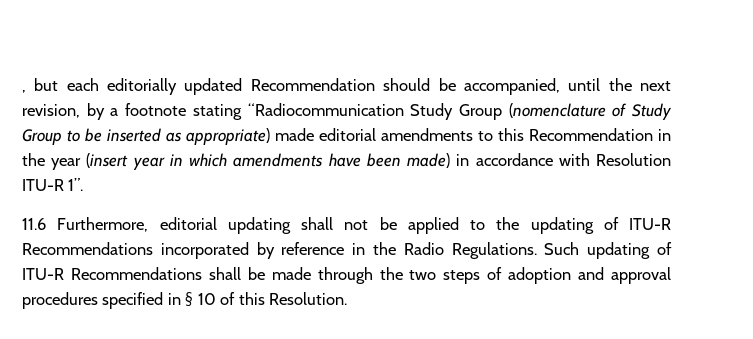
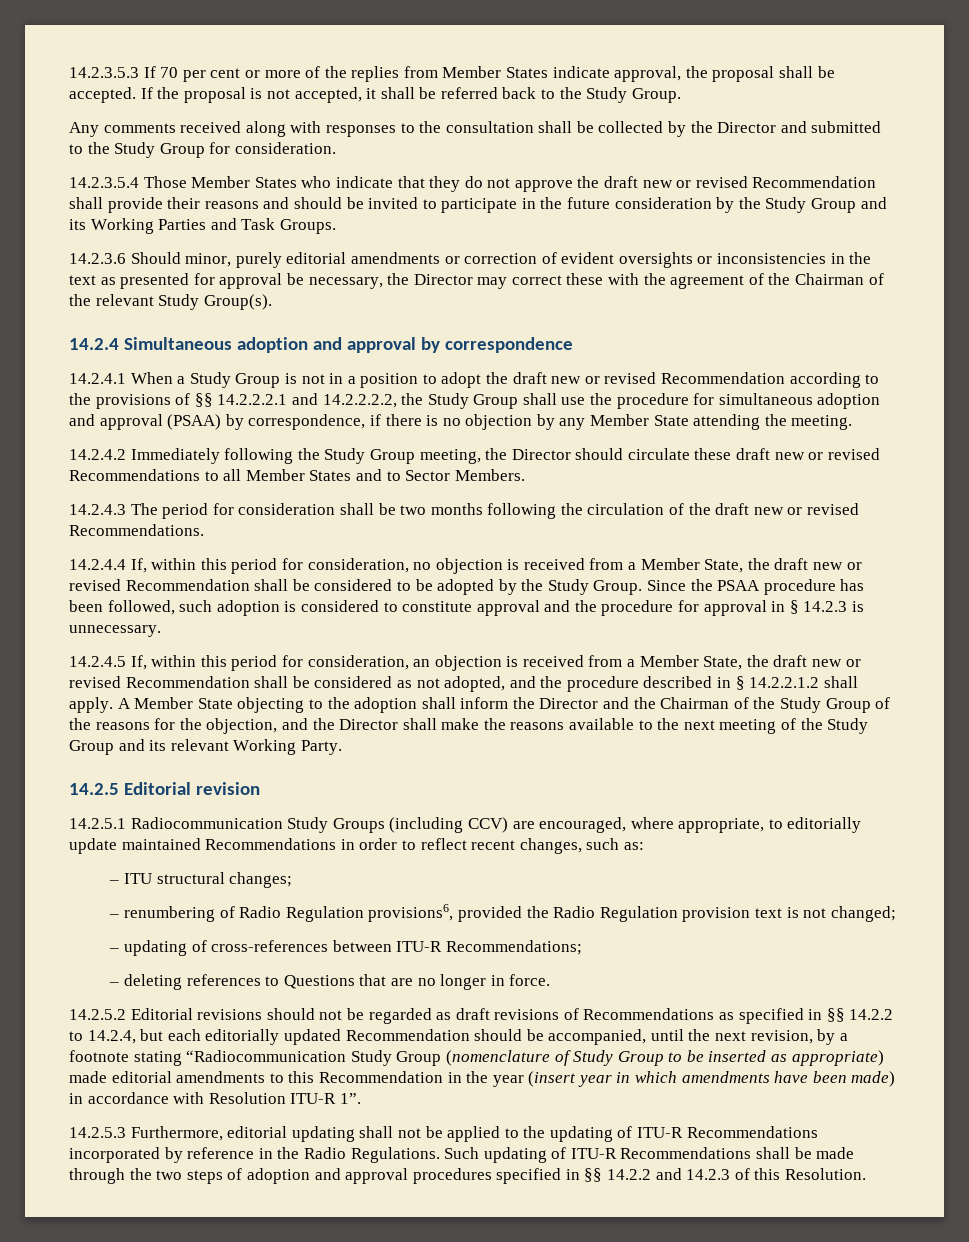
- , but each editorially updated Recommendation should be accompanied, until the next revision, by a footnote stating “Radiocommunication Study Group (nomenclature of Study Group to be inserted as appropriate) made editorial amendments to this Recommendation in the year (insert year in which amendments have been made) in accordance with Resolution ITU-R 1”.
+ 14.2.3.5.3 If 70 per cent or more of the replies from Member States indicate approval, the proposal shall be accepted. If the proposal is not accepted, it shall be referred back to the Study Group.
+ Any comments received along with responses to the consultation shall be collected by the Director and submitted to the Study Group for consideration.
+ 14.2.3.5.4 Those Member States who indicate that they do not approve the draft new or revised Recommendation shall provide their reasons and should be invited to participate in the future consideration by the Study Group and its Working Parties and Task Groups.
+ 14.2.3.6 Should minor, purely editorial amendments or correction of evident oversights or inconsistencies in the text as presented for approval be necessary, the Director may correct these with the agreement of the Chairman of the relevant Study Group(s).
+ 14.2.4 Simultaneous adoption and approval by correspondence
+ 14.2.4.1 When a Study Group is not in a position to adopt the draft new or revised Recommendation according to the provisions of §§ 14.2.2.2.1 and 14.2.2.2.2, the Study Group shall use the procedure for simultaneous adoption and approval (PSAA) by correspondence, if there is no objection by any Member State attending the meeting.
+ 14.2.4.2 Immediately following the Study Group meeting, the Director should circulate these draft new or revised Recommendations to all Member States and to Sector Members.
+ 14.2.4.3 The period for consideration shall be two months following the circulation of the draft new or revised Recommendations.
+ 14.2.4.4 If, within this period for consideration, no objection is received from a Member State, the draft new or revised Recommendation shall be considered to be adopted by the Study Group. Since the PSAA procedure has been followed, such adoption is considered to constitute approval and the procedure for approval in § 14.2.3 is unnecessary.
+ 14.2.4.5 If, within this period for consideration, an objection is received from a Member State, the draft new or revised Recommendation shall be considered as not adopted, and the procedure described in § 14.2.2.1.2 shall apply. A Member State objecting to the adoption shall inform the Director and the Chairman of the Study Group of the reasons for the objection, and the Director shall make the reasons available to the next meeting of the Study Group and its relevant Working Party.
+ 14.2.5 Editorial revision
+ 14.2.5.1 Radiocommunication Study Groups (including CCV) are encouraged, where appropriate, to editorially update maintained Recommendations in order to reflect recent changes, such as:
+ – ITU structural changes;
+ – renumbering of Radio Regulation provisions6, provided the Radio Regulation provision text is not changed;
+ – updating of cross-references between ITU-R Recommendations;
+ – deleting references to Questions that are no longer in force.
+ 14.2.5.2 Editorial revisions should not be regarded as draft revisions of Recommendations as specified in §§ 14.2.2 to 14.2.4, but each editorially updated Recommendation should be accompanied, until the next revision, by a footnote stating “Radiocommunication Study Group (nomenclature of Study Group to be inserted as appropriate) made editorial amendments to this Recommendation in the year (insert year in which amendments have been made) in accordance with Resolution ITU-R 1”.
- 11.6 Furthermore, editorial updating shall not be applied to the updating of ITU-R Recommendations incorporated by reference in the Radio Regulations.
+ 14.2.5.3 Furthermore, editorial updating shall not be applied to the updating of ITU-R Recommendations incorporated by reference in the Radio Regulations.
- Such updating of ITU-R Recommendations shall be made through the two steps of adoption and approval procedures specified in § 10 of this Resolution.
+ Such updating of ITU-R Recommendations shall be made through the two steps of adoption and approval procedures specified in §§ 14.2.2 and 14.2.3 of this Resolution.

